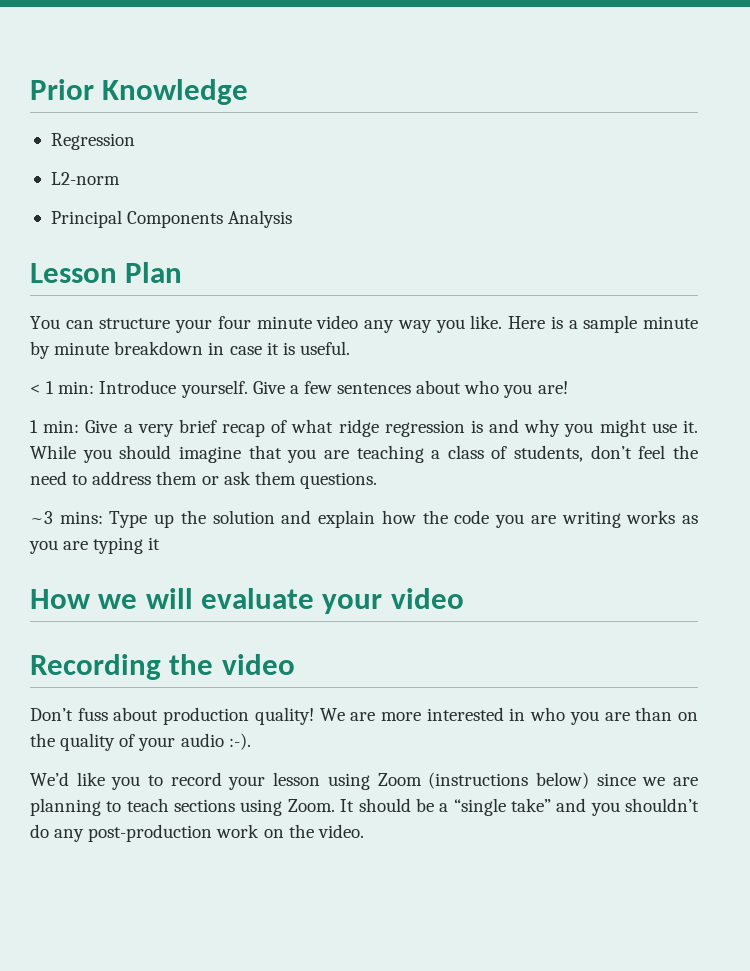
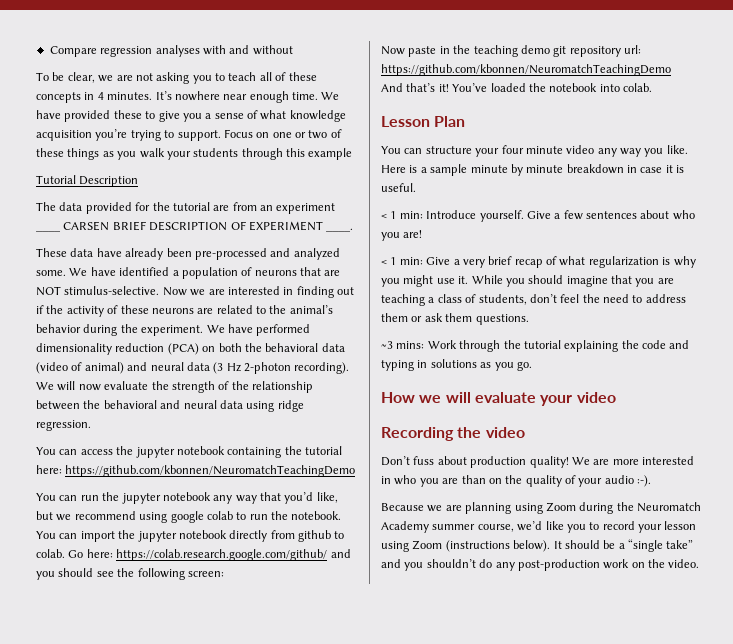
- Prior Knowledge
- Regression
- L2-norm
- Principal Components Analysis
+ Compare regression analyses with and without
+ To be clear, we are not asking you to teach all of these concepts in 4 minutes. It’s nowhere near enough time. We have provided these to give you a sense of what knowledge acquisition you’re trying to support. Focus on one or two of these things as you walk your students through this example
+ Tutorial Description
+ The data provided for the tutorial are from an experiment ____ CARSEN BRIEF DESCRIPTION OF EXPERIMENT ____.
+ These data have already been pre-processed and analyzed some. We have identified a population of neurons that are NOT stimulus-selective. Now we are interested in finding out if the activity of these neurons are related to the animal’s behavior during the experiment. We have performed dimensionality reduction (PCA) on both the behavioral data (video of animal) and neural data (3 Hz 2-photon recording). We will now evaluate the strength of the relationship between the behavioral and neural data using ridge regression.
+ You can access the jupyter notebook containing the tutorial here: https://github.com/kbonnen/NeuromatchTeachingDemo
+ You can run the jupyter notebook any way that you’d like, but we recommend using google colab to run the notebook. You can import the jupyter notebook directly from github to colab. Go here: https://colab.research.google.com/github/ and you should see the following screen:
+ Now paste in the teaching demo git repository url: https://github.com/kbonnen/NeuromatchTeachingDemo
+ And that’s it! You’ve loaded the notebook into colab.
- 1 min: Give a very brief recap of what ridge regression is and why you might use it.
+ < 1 min: Give a very brief recap of what regularization is why you might use it.
- ~3 mins: Type up the solution and explain how the code you are writing works as you are typing it
+ ~3 mins: Work through the tutorial explaining the code and typing in solutions as you go.
- We’d like you to record your lesson using Zoom (instructions below) since we are planning to teach sections using Zoom.
+ Because we are planning using Zoom during the Neuromatch Academy summer course, we’d like you to record your lesson using Zoom (instructions below).

